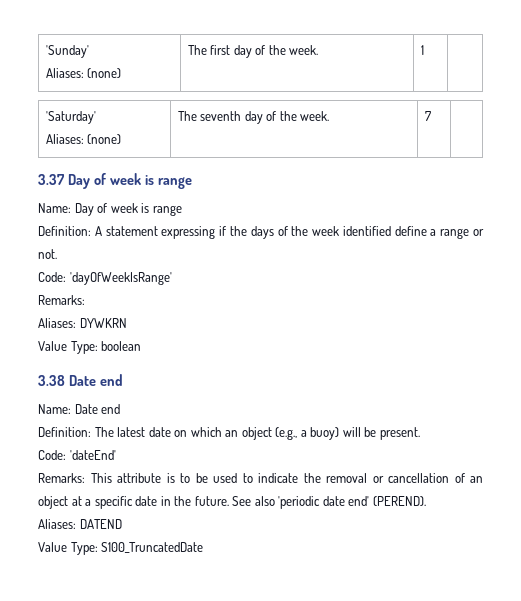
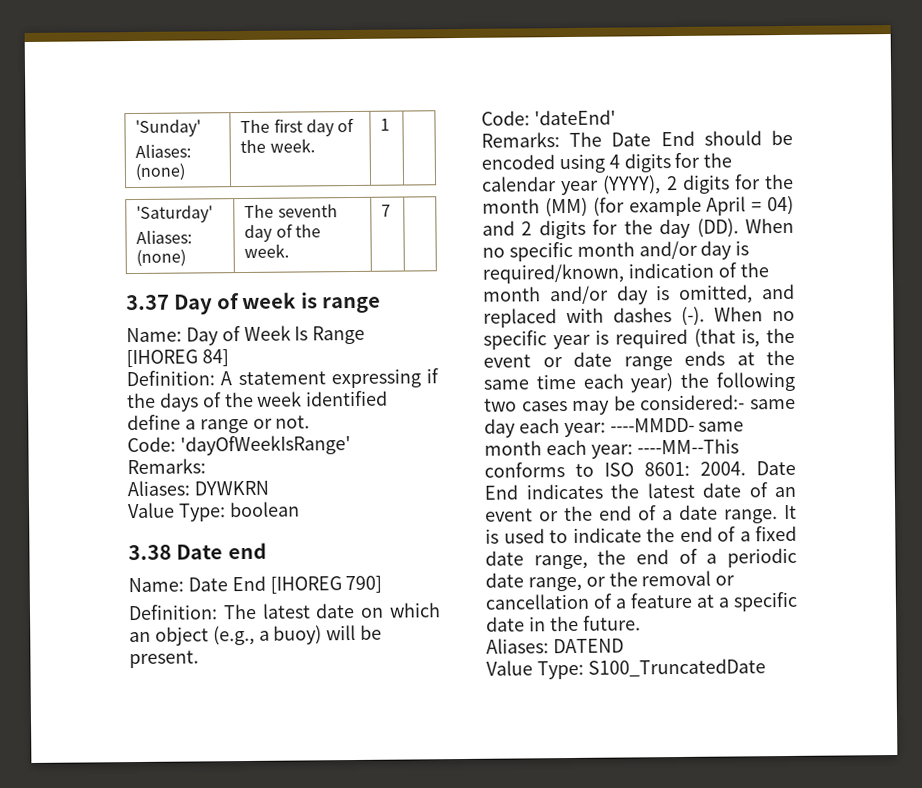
- Name: Day of week is range
+ Name: Day of Week Is Range [IHOREG 84]
- Name: Date end
+ Name: Date End [IHOREG 790]
- Remarks: This attribute is to be used to indicate the removal or cancellation of an object at a specific date in the future. See also 'periodic date end' (PEREND).
+ Remarks: The Date End should be encoded using 4 digits for the calendar year (YYYY), 2 digits for the month (MM) (for example April = 04) and 2 digits for the day (DD). When no specific month and/or day is required/known, indication of the month and/or day is omitted, and replaced with dashes (-). When no specific year is required (that is, the event or date range ends at the same time each year) the following two cases may be considered:- same day each year: ----MMDD- same month each year: ----MM--This conforms to ISO 8601: 2004. Date End indicates the latest date of an event or the end of a date range. It is used to indicate the end of a fixed date range, the end of a periodic date range, or the removal or cancellation of a feature at a specific date in the future.

